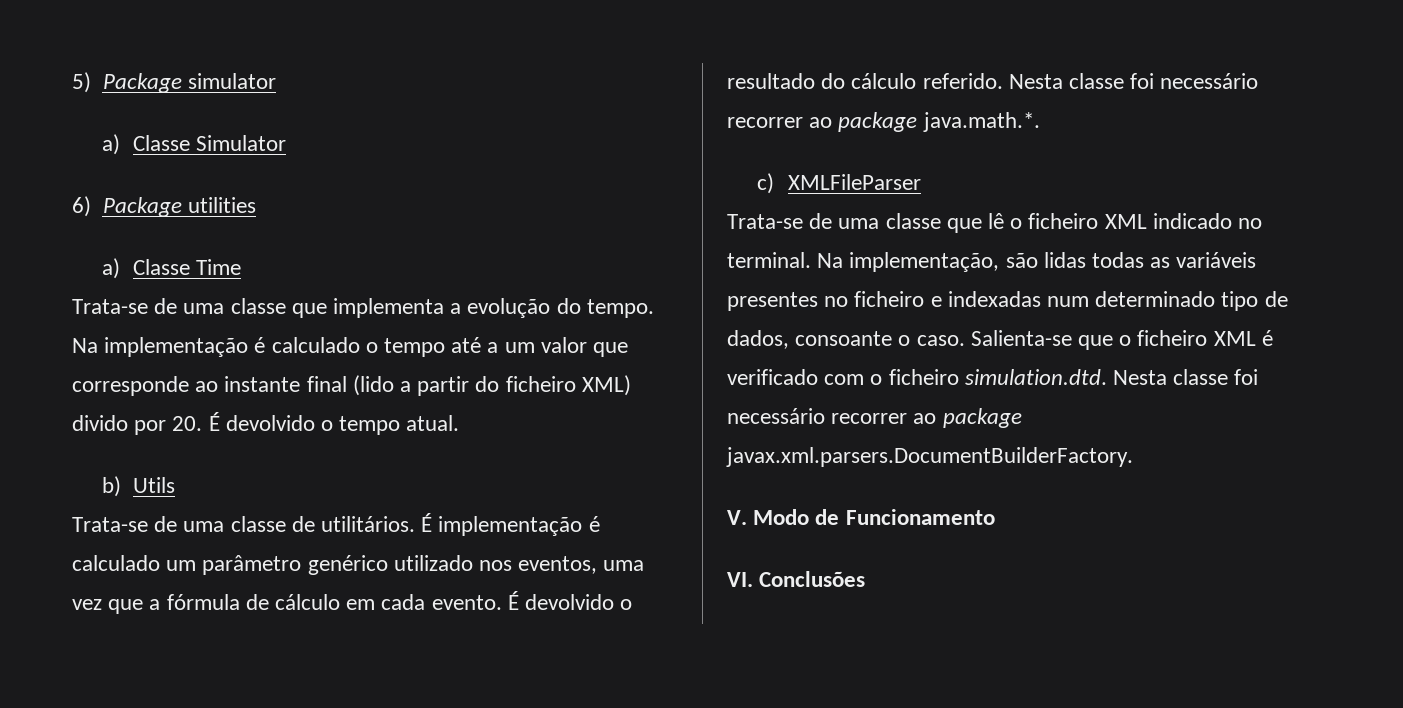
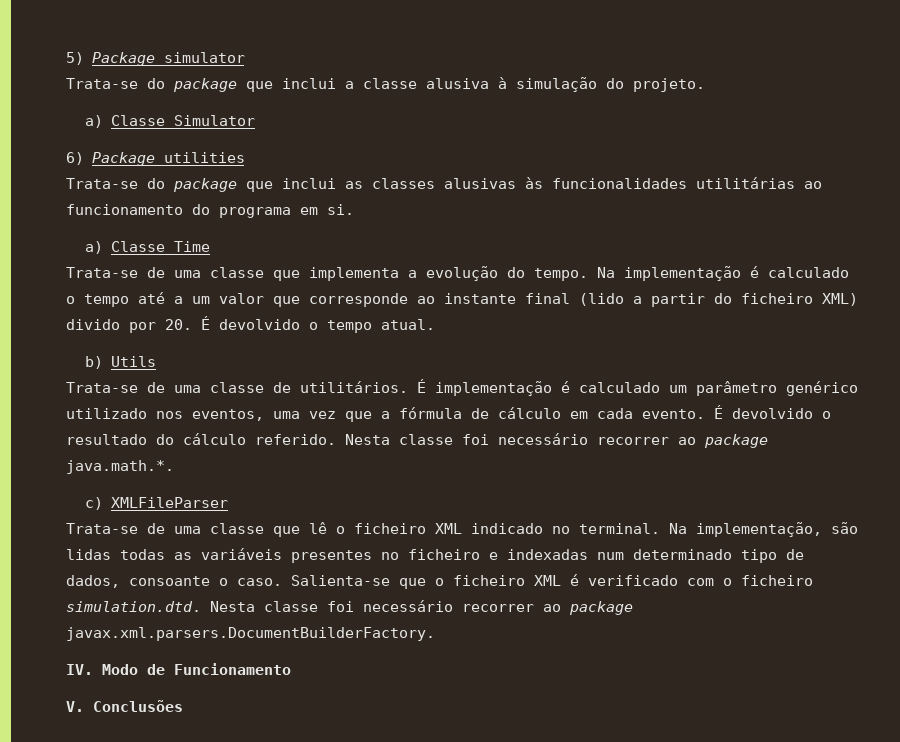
+ Trata-se do package que inclui a classe alusiva à simulação do projeto.
+ Trata-se do package que inclui as classes alusivas às funcionalidades utilitárias ao funcionamento do programa em si.
- V. Modo de Funcionamento
+ IV. Modo de Funcionamento
- VI. Conclusões
+ V. Conclusões

